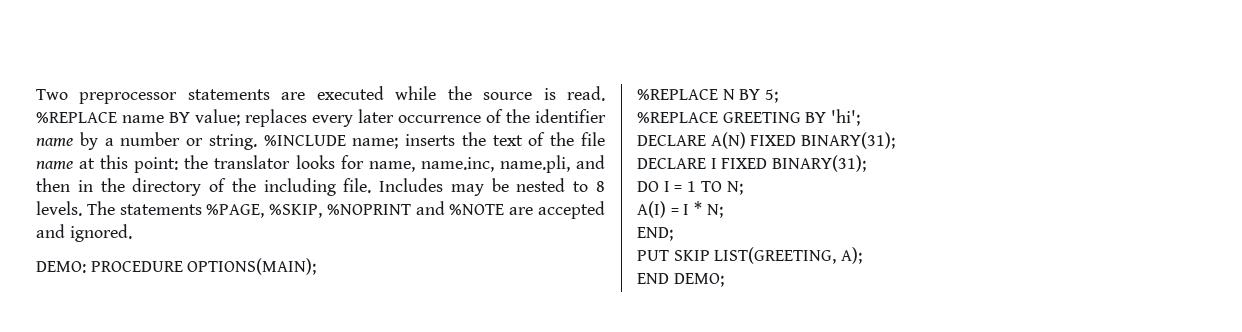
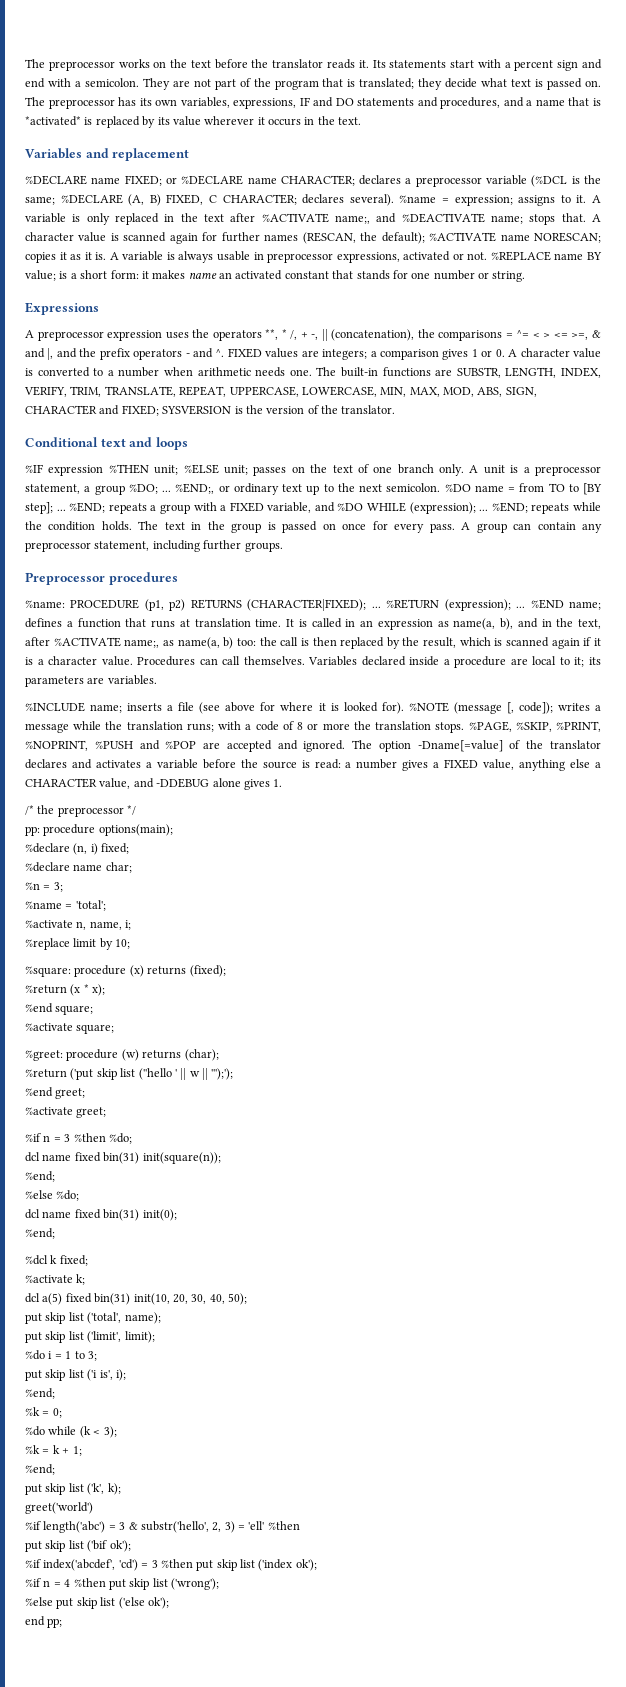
- Two preprocessor statements are executed while the source is read. %REPLACE name BY value; replaces every later occurrence of the identifier name by a number or string. %INCLUDE name; inserts the text of the file name at this point: the translator looks for name, name.inc, name.pli, and then in the directory of the including file. Includes may be nested to 8 levels. The statements %PAGE, %SKIP, %NOPRINT and %NOTE are accepted and ignored.
- DEMO: PROCEDURE OPTIONS(MAIN);
- %REPLACE N BY 5;
- %REPLACE GREETING BY 'hi';
- DECLARE A(N) FIXED BINARY(31);
- DECLARE I FIXED BINARY(31);
- DO I = 1 TO N;
- A(I) = I * N;
- END;
- PUT SKIP LIST(GREETING, A);
- END DEMO;
+ The preprocessor works on the text before the translator reads it. Its statements start with a percent sign and end with a semicolon. They are not part of the program that is translated; they decide what text is passed on. The preprocessor has its own variables, expressions, IF and DO statements and procedures, and a name that is *activated* is replaced by its value wherever it occurs in the text.
+ Variables and replacement
+ %DECLARE name FIXED; or %DECLARE name CHARACTER; declares a preprocessor variable (%DCL is the same; %DECLARE (A, B) FIXED, C CHARACTER; declares several). %name = expression; assigns to it. A variable is only replaced in the text after %ACTIVATE name;, and %DEACTIVATE name; stops that. A character value is scanned again for further names (RESCAN, the default); %ACTIVATE name NORESCAN; copies it as it is. A variable is always usable in preprocessor expressions, activated or not. %REPLACE name BY value; is a short form: it makes name an activated constant that stands for one number or string.
+ Expressions
+ A preprocessor expression uses the operators **, * /, + -, || (concatenation), the comparisons = ^= < > <= >=, & and |, and the prefix operators - and ^. FIXED values are integers; a comparison gives 1 or 0. A character value is converted to a number when arithmetic needs one. The built-in functions are SUBSTR, LENGTH, INDEX, VERIFY, TRIM, TRANSLATE, REPEAT, UPPERCASE, LOWERCASE, MIN, MAX, MOD, ABS, SIGN, CHARACTER and FIXED; SYSVERSION is the version of the translator.
+ Conditional text and loops
+ %IF expression %THEN unit; %ELSE unit; passes on the text of one branch only. A unit is a preprocessor statement, a group %DO; ... %END;, or ordinary text up to the next semicolon. %DO name = from TO to [BY step]; ... %END; repeats a group with a FIXED variable, and %DO WHILE (expression); ... %END; repeats while the condition holds. The text in the group is passed on once for every pass. A group can contain any preprocessor statement, including further groups.
+ Preprocessor procedures
+ %name: PROCEDURE (p1, p2) RETURNS (CHARACTER|FIXED); ... %RETURN (expression); ... %END name; defines a function that runs at translation time. It is called in an expression as name(a, b), and in the text, after %ACTIVATE name;, as name(a, b) too: the call is then replaced by the result, which is scanned again if it is a character value. Procedures can call themselves. Variables declared inside a procedure are local to it; its parameters are variables.
+ %INCLUDE name; inserts a file (see above for where it is looked for). %NOTE (message [, code]); writes a message while the translation runs; with a code of 8 or more the translation stops. %PAGE, %SKIP, %PRINT, %NOPRINT, %PUSH and %POP are accepted and ignored. The option -Dname[=value] of the translator declares and activates a variable before the source is read: a number gives a FIXED value, anything else a CHARACTER value, and -DDEBUG alone gives 1.
+ /* the preprocessor */
+ pp: procedure options(main);
+ %declare (n, i) fixed;
+ %declare name char;
+ %n = 3;
+ %name = 'total';
+ %activate n, name, i;
+ %replace limit by 10;
+ %square: procedure (x) returns (fixed);
+ %return (x * x);
+ %end square;
+ %activate square;
+ %greet: procedure (w) returns (char);
+ %return ('put skip list (''hello ' || w || ''');');
+ %end greet;
+ %activate greet;
+ %if n = 3 %then %do;
+ dcl name fixed bin(31) init(square(n));
+ %end;
+ %else %do;
+ dcl name fixed bin(31) init(0);
+ %end;
+ %dcl k fixed;
+ %activate k;
+ dcl a(5) fixed bin(31) init(10, 20, 30, 40, 50);
+ put skip list ('total', name);
+ put skip list ('limit', limit);
+ %do i = 1 to 3;
+ put skip list ('i is', i);
+ %end;
+ %k = 0;
+ %do while (k < 3);
+ %k = k + 1;
+ %end;
+ put skip list ('k', k);
+ greet('world')
+ %if length('abc') = 3 & substr('hello', 2, 3) = 'ell' %then
+ put skip list ('bif ok');
+ %if index('abcdef', 'cd') = 3 %then put skip list ('index ok');
+ %if n = 4 %then put skip list ('wrong');
+ %else put skip list ('else ok');
+ end pp;

